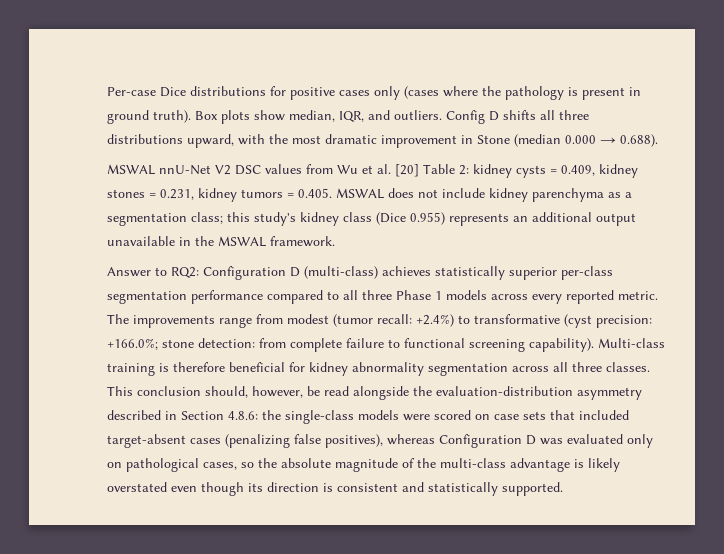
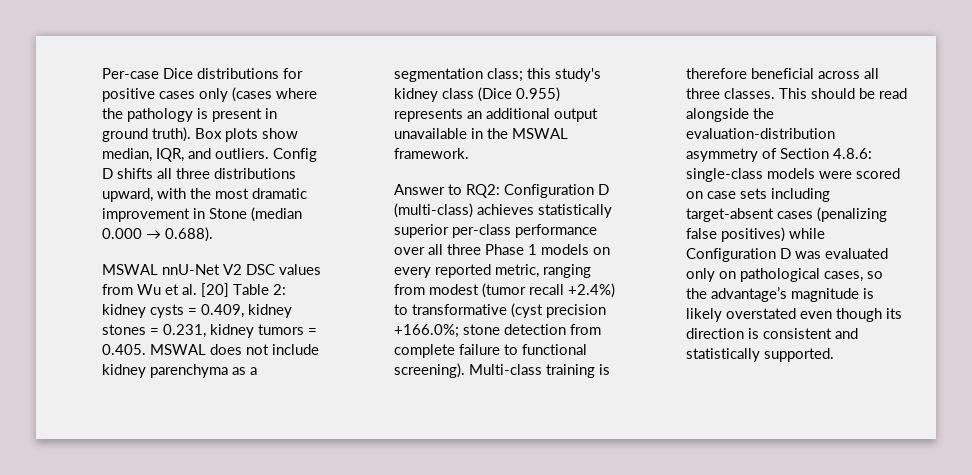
- Answer to RQ2: Configuration D (multi-class) achieves statistically superior per-class segmentation performance compared to all three Phase 1 models across every reported metric. The improvements range from modest (tumor recall: +2.4%) to transformative (cyst precision: +166.0%; stone detection: from complete failure to functional screening capability).
+ Answer to RQ2: Configuration D (multi-class) achieves statistically superior per-class performance over all three Phase 1 models on every reported metric, ranging from modest (tumor recall +2.4%) to transformative (cyst precision +166.0%; stone detection from complete failure to functional screening).
- Multi-class training is therefore beneficial for kidney abnormality segmentation across all three classes.
+ Multi-class training is therefore beneficial across all three classes.
- This conclusion should, however, be read alongside the evaluation-distribution asymmetry described in Section 4.8.6: the single-class models were scored on case sets that included target-absent cases (penalizing false positives), whereas Configuration D was evaluated only on pathological cases, so the absolute magnitude of the multi-class advantage is likely overstated even though its direction is consistent and statistically supported.
+ This should be read alongside the evaluation-distribution asymmetry of Section 4.8.6: single-class models were scored on case sets including target-absent cases (penalizing false positives) while Configuration D was evaluated only on pathological cases, so the advantage’s magnitude is likely overstated even though its direction is consistent and statistically supported.

